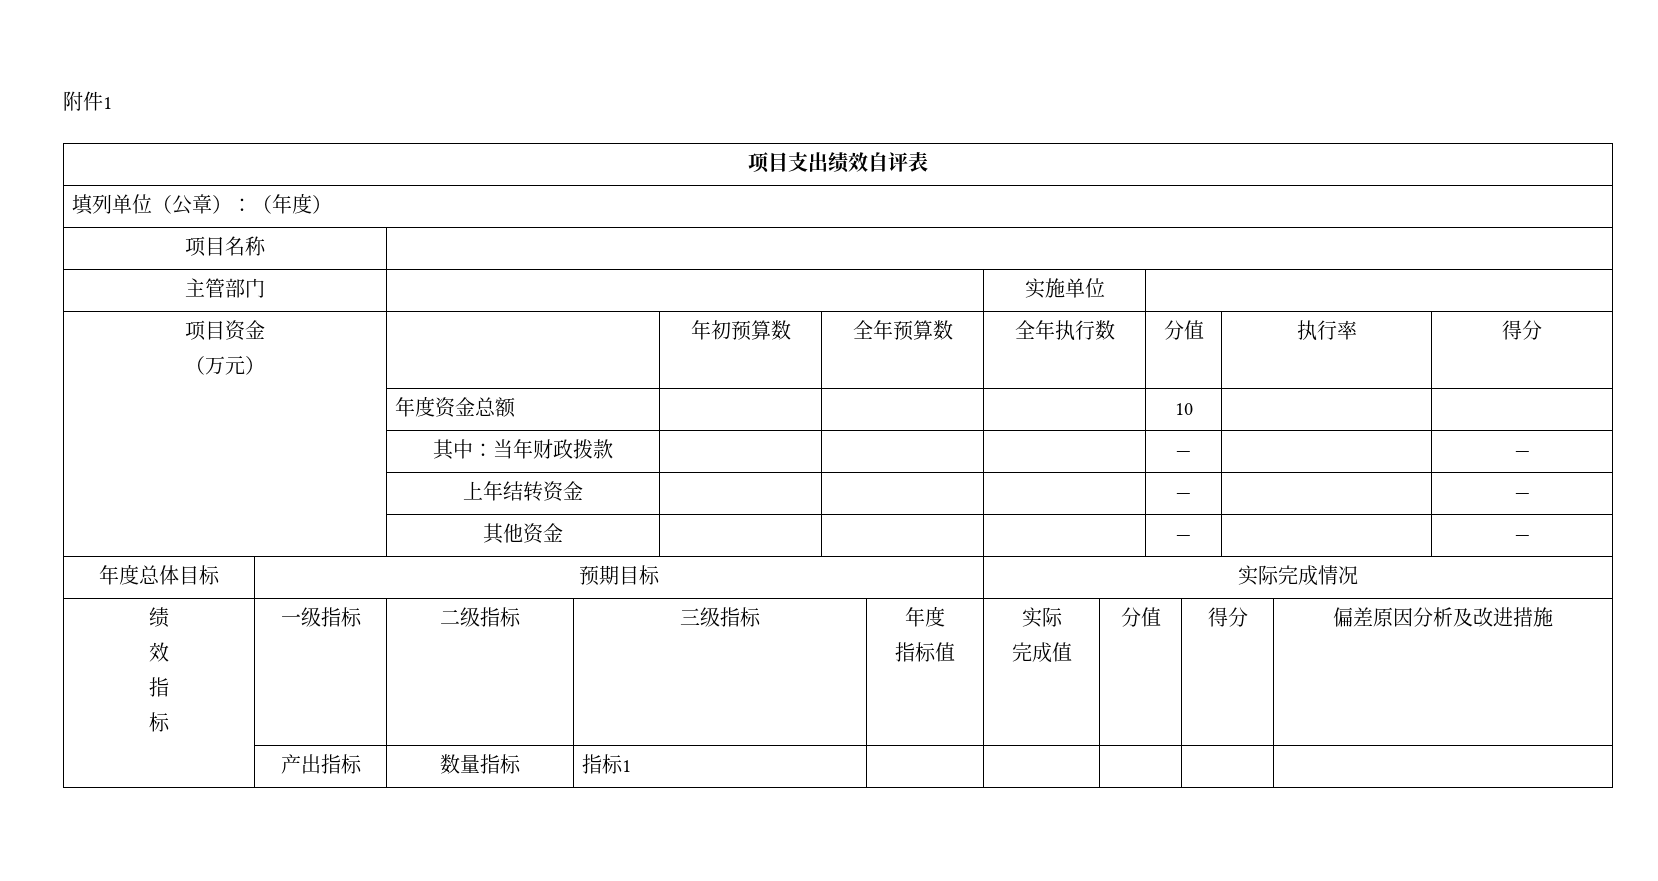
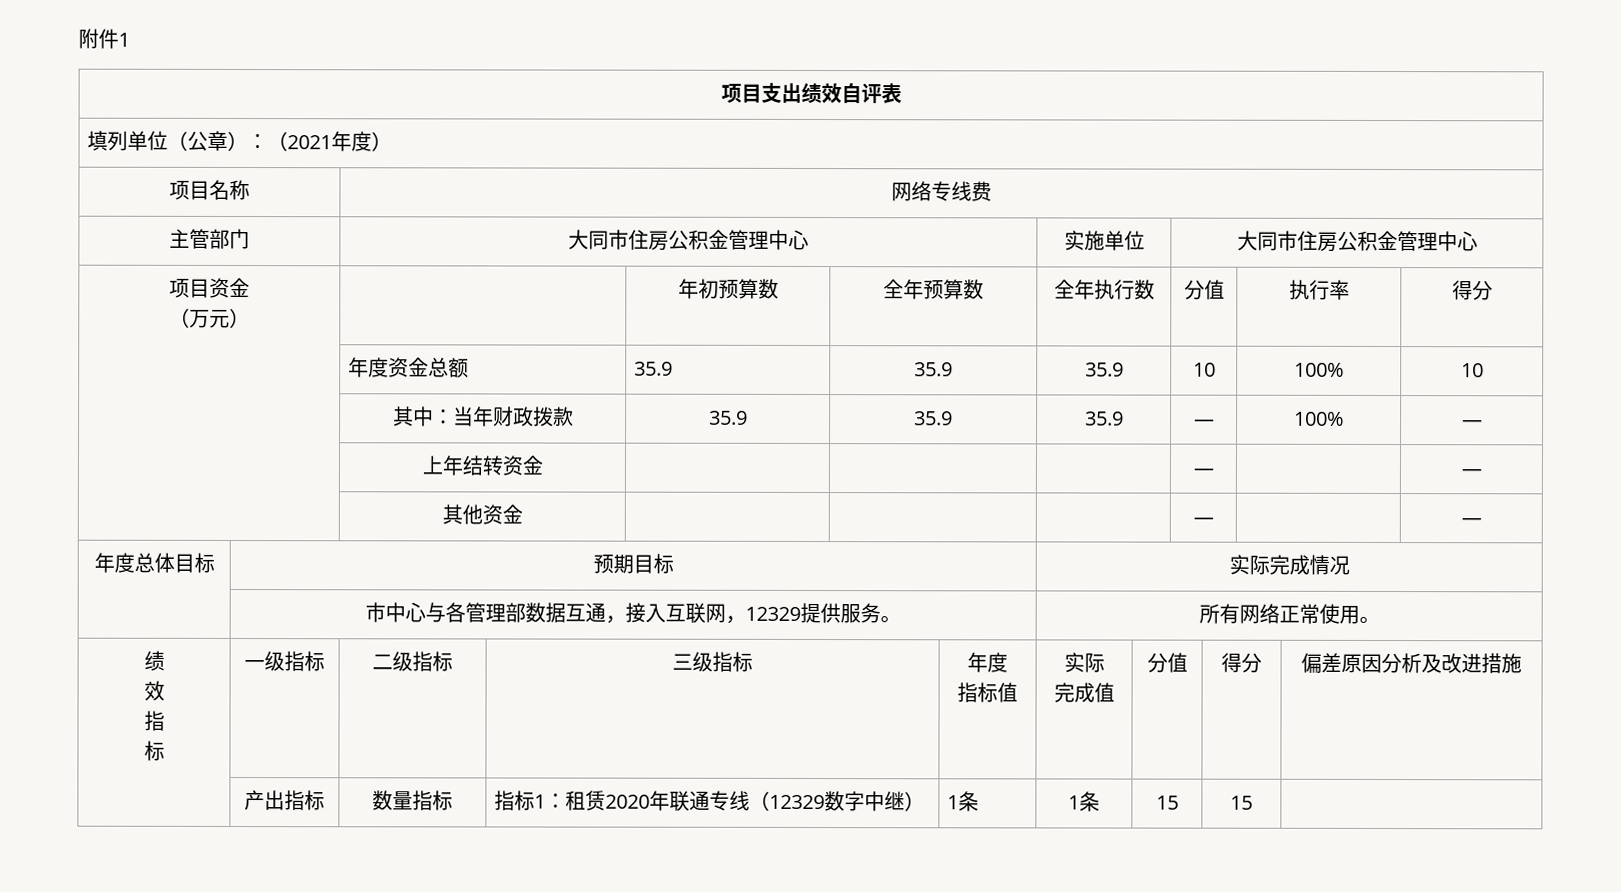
- 填列单位（公章）：（年度）
+ 填列单位（公章）：（2021年度）
- 项目名称 |
+ 项目名称 | 网络专线费
- 主管部门 | | 实施单位 |
+ 主管部门 | 大同市住房公积金管理中心 | 实施单位 | 大同市住房公积金管理中心
- | 年度资金总额 | | | | 10 | |
+ | 年度资金总额 | 35.9 | 35.9 | 35.9 | 10 | 100% | 10
- | 其中：当年财政拨款 | | | | — | | —
+ | 其中：当年财政拨款 | 35.9 | 35.9 | 35.9 | — | 100% | —
+ | 市中心与各管理部数据互通，接入互联网，12329提供服务。 | 所有网络正常使用。
- | 产出指标 | 数量指标 | 指标1 | | | | |
+ | 产出指标 | 数量指标 | 指标1：租赁2020年联通专线（12329数字中继） | 1条 | 1条 | 15 | 15 |

